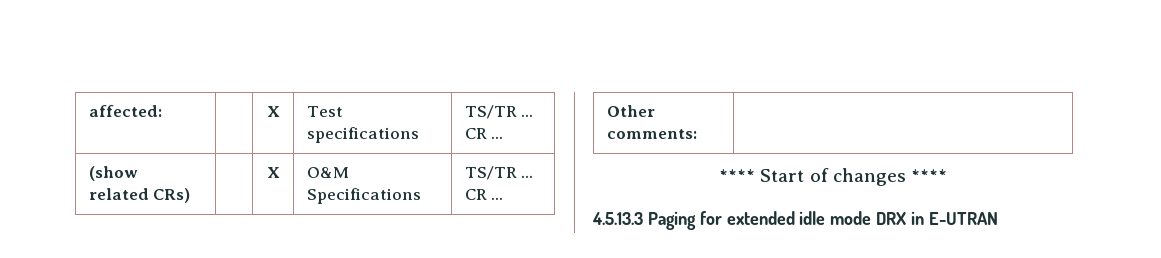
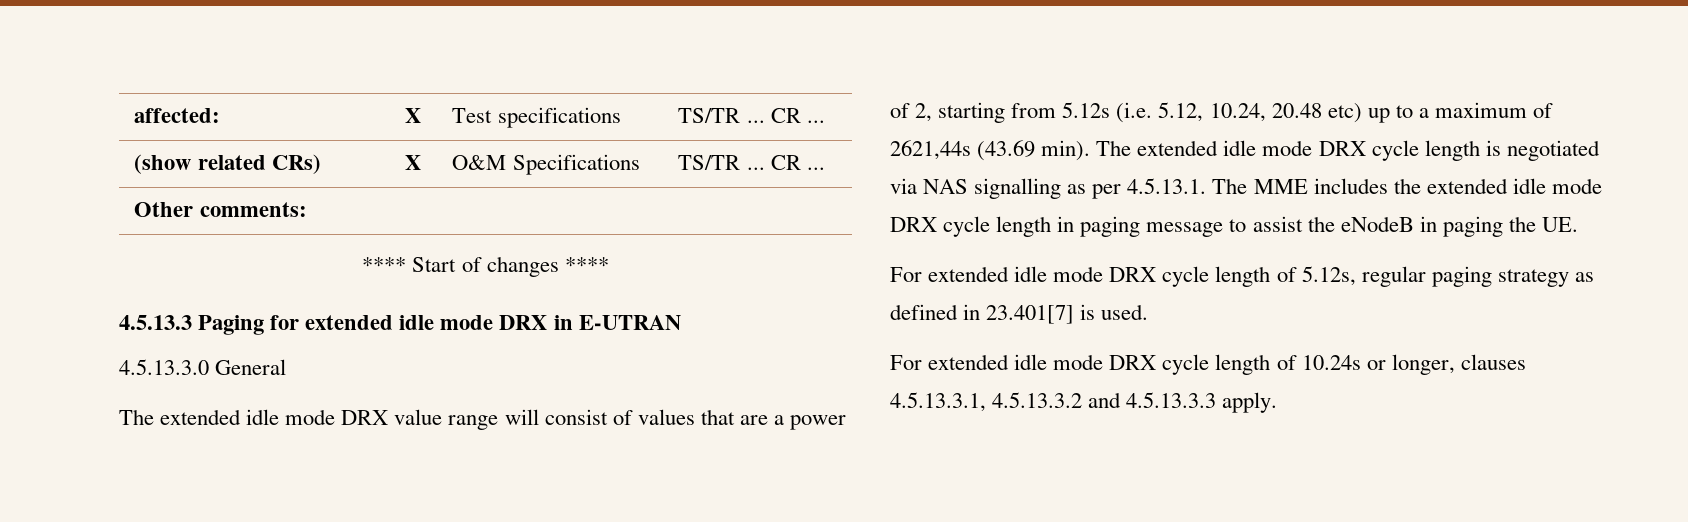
+ 4.5.13.3.0 General
+ The extended idle mode DRX value range will consist of values that are a power of 2, starting from 5.12s (i.e. 5.12, 10.24, 20.48 etc) up to a maximum of 2621,44s (43.69 min). The extended idle mode DRX cycle length is negotiated via NAS signalling as per 4.5.13.1. The MME includes the extended idle mode DRX cycle length in paging message to assist the eNodeB in paging the UE.
+ For extended idle mode DRX cycle length of 5.12s, regular paging strategy as defined in 23.401[7] is used.
+ For extended idle mode DRX cycle length of 10.24s or longer, clauses 4.5.13.3.1, 4.5.13.3.2 and 4.5.13.3.3 apply.

